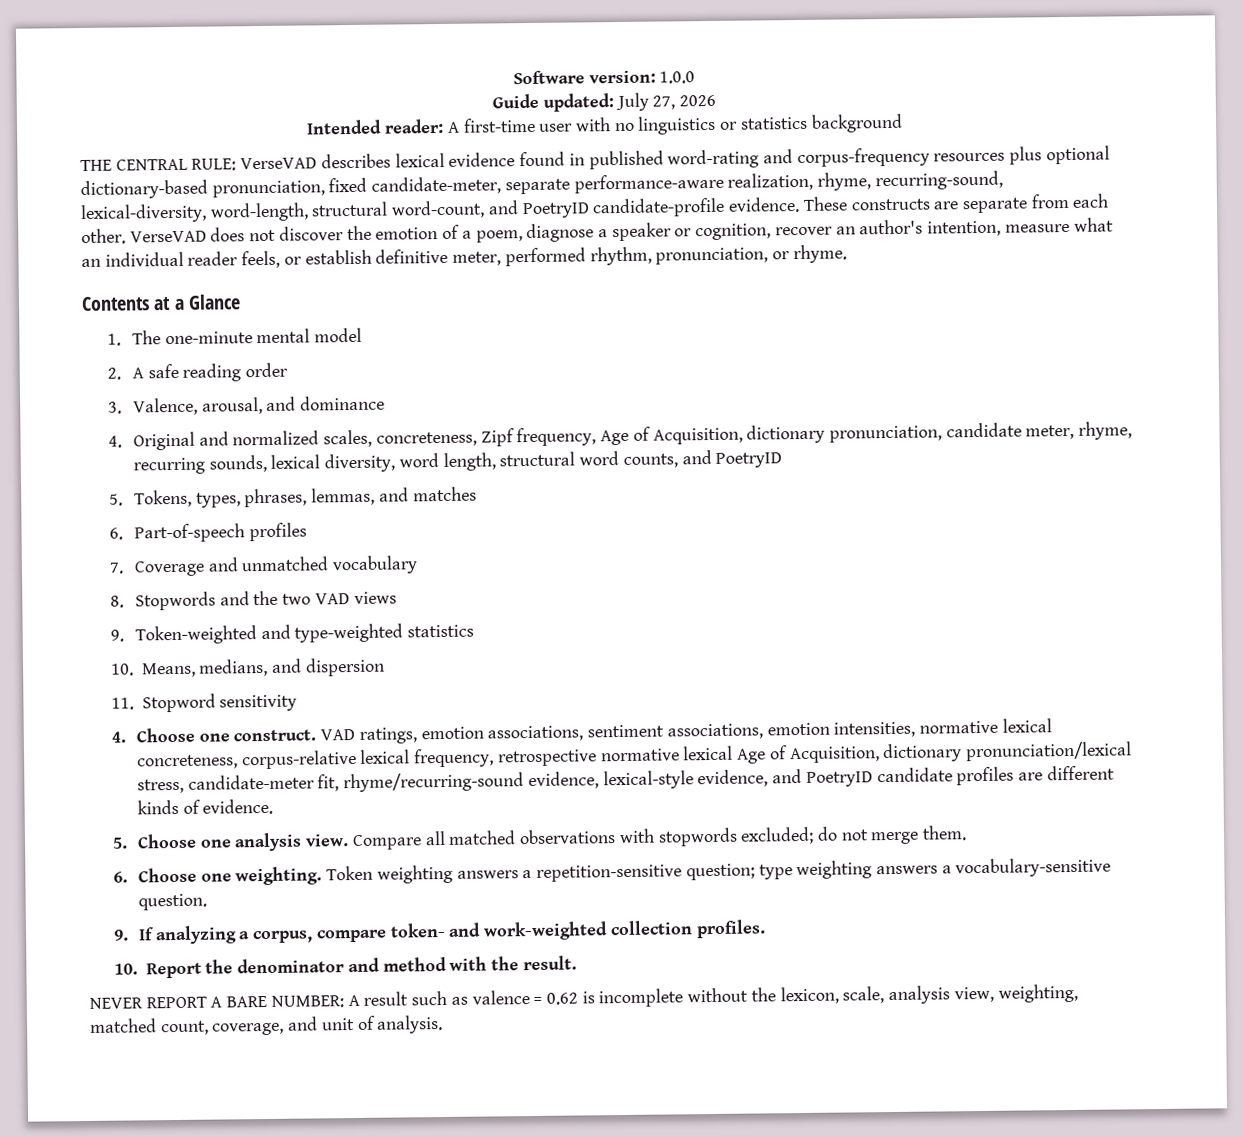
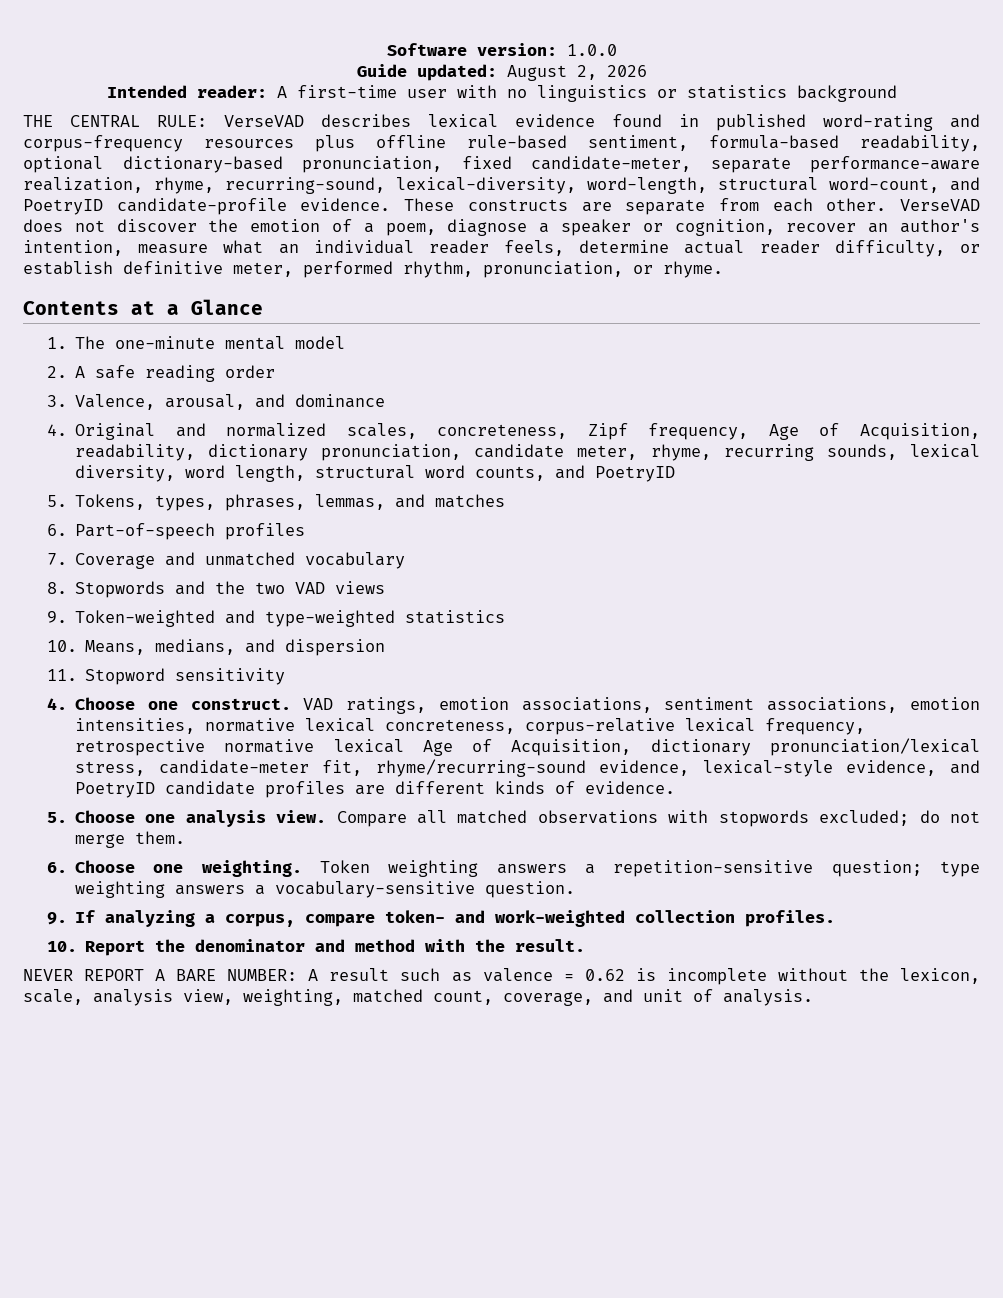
- Guide updated: July 27, 2026
+ Guide updated: August 2, 2026
- THE CENTRAL RULE: VerseVAD describes lexical evidence found in published word-rating and corpus-frequency resources plus optional dictionary-based pronunciation, fixed candidate-meter, separate performance-aware realization, rhyme, recurring-sound, lexical-diversity, word-length, structural word-count, and PoetryID candidate-profile evidence.
+ THE CENTRAL RULE: VerseVAD describes lexical evidence found in published word-rating and corpus-frequency resources plus offline rule-based sentiment, formula-based readability, optional dictionary-based pronunciation, fixed candidate-meter, separate performance-aware realization, rhyme, recurring-sound, lexical-diversity, word-length, structural word-count, and PoetryID candidate-profile evidence.
- VerseVAD does not discover the emotion of a poem, diagnose a speaker or cognition, recover an author's intention, measure what an individual reader feels, or establish definitive meter, performed rhythm, pronunciation, or rhyme.
+ VerseVAD does not discover the emotion of a poem, diagnose a speaker or cognition, recover an author's intention, measure what an individual reader feels, determine actual reader difficulty, or establish definitive meter, performed rhythm, pronunciation, or rhyme.
- 4. Original and normalized scales, concreteness, Zipf frequency, Age of Acquisition, dictionary pronunciation, candidate meter, rhyme, recurring sounds, lexical diversity, word length, structural word counts, and PoetryID
+ 4. Original and normalized scales, concreteness, Zipf frequency, Age of Acquisition, readability, dictionary pronunciation, candidate meter, rhyme, recurring sounds, lexical diversity, word length, structural word counts, and PoetryID

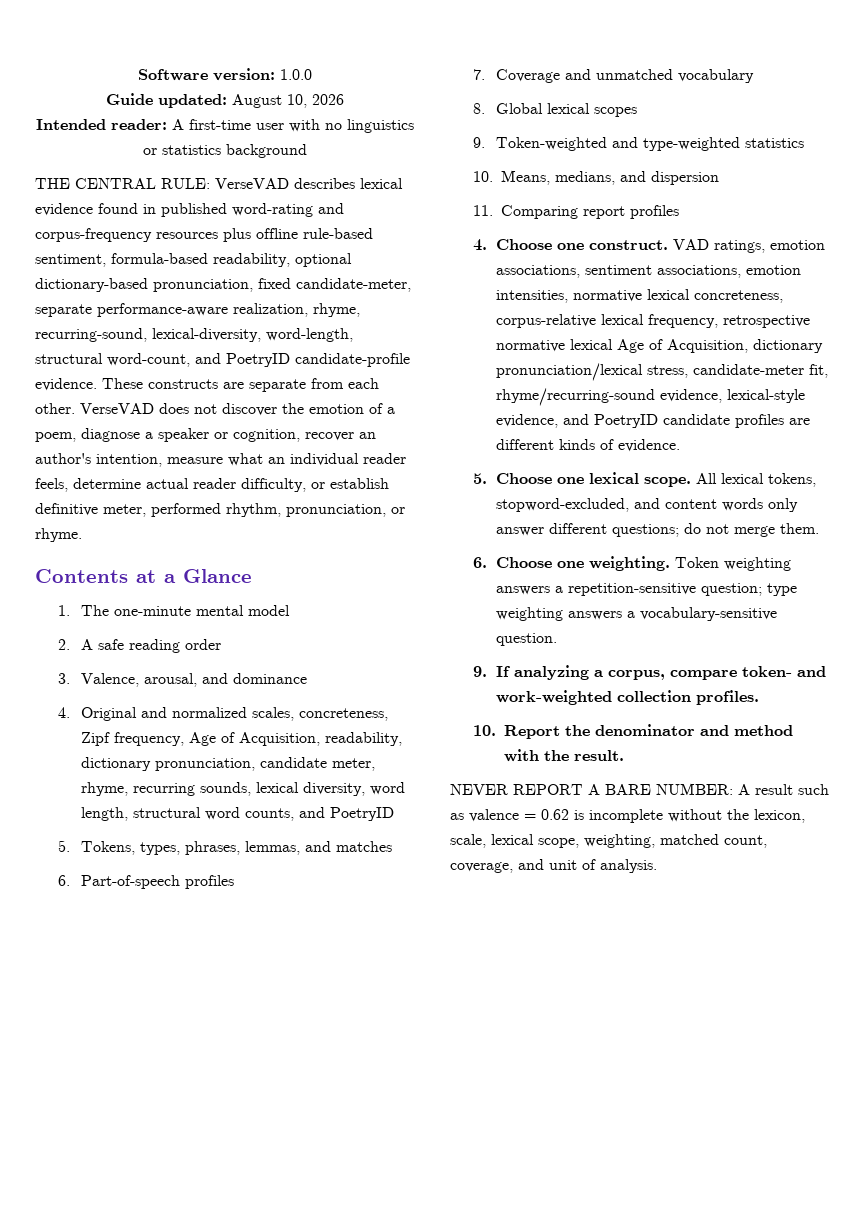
- Guide updated: August 2, 2026
+ Guide updated: August 10, 2026
- 8. Stopwords and the two VAD views
+ 8. Global lexical scopes
- 11. Stopword sensitivity
+ 11. Comparing report profiles
- 5. Choose one analysis view. Compare all matched observations with stopwords excluded; do not merge them.
+ 5. Choose one lexical scope. All lexical tokens, stopword-excluded, and content words only answer different questions; do not merge them.
- NEVER REPORT A BARE NUMBER: A result such as valence = 0.62 is incomplete without the lexicon, scale, analysis view, weighting, matched count, coverage, and unit of analysis.
+ NEVER REPORT A BARE NUMBER: A result such as valence = 0.62 is incomplete without the lexicon, scale, lexical scope, weighting, matched count, coverage, and unit of analysis.

